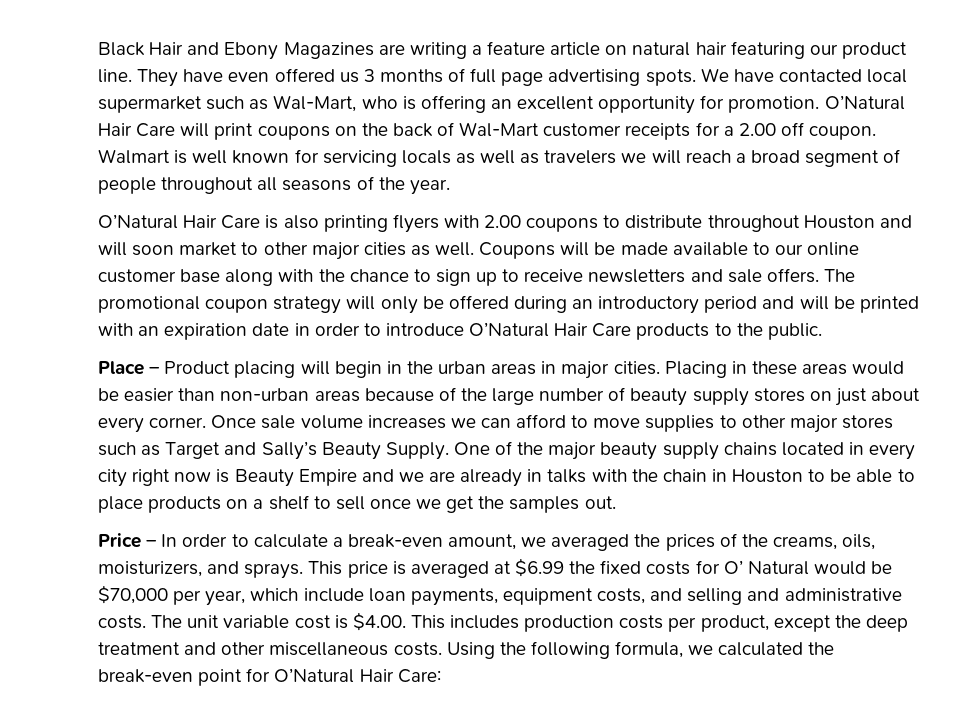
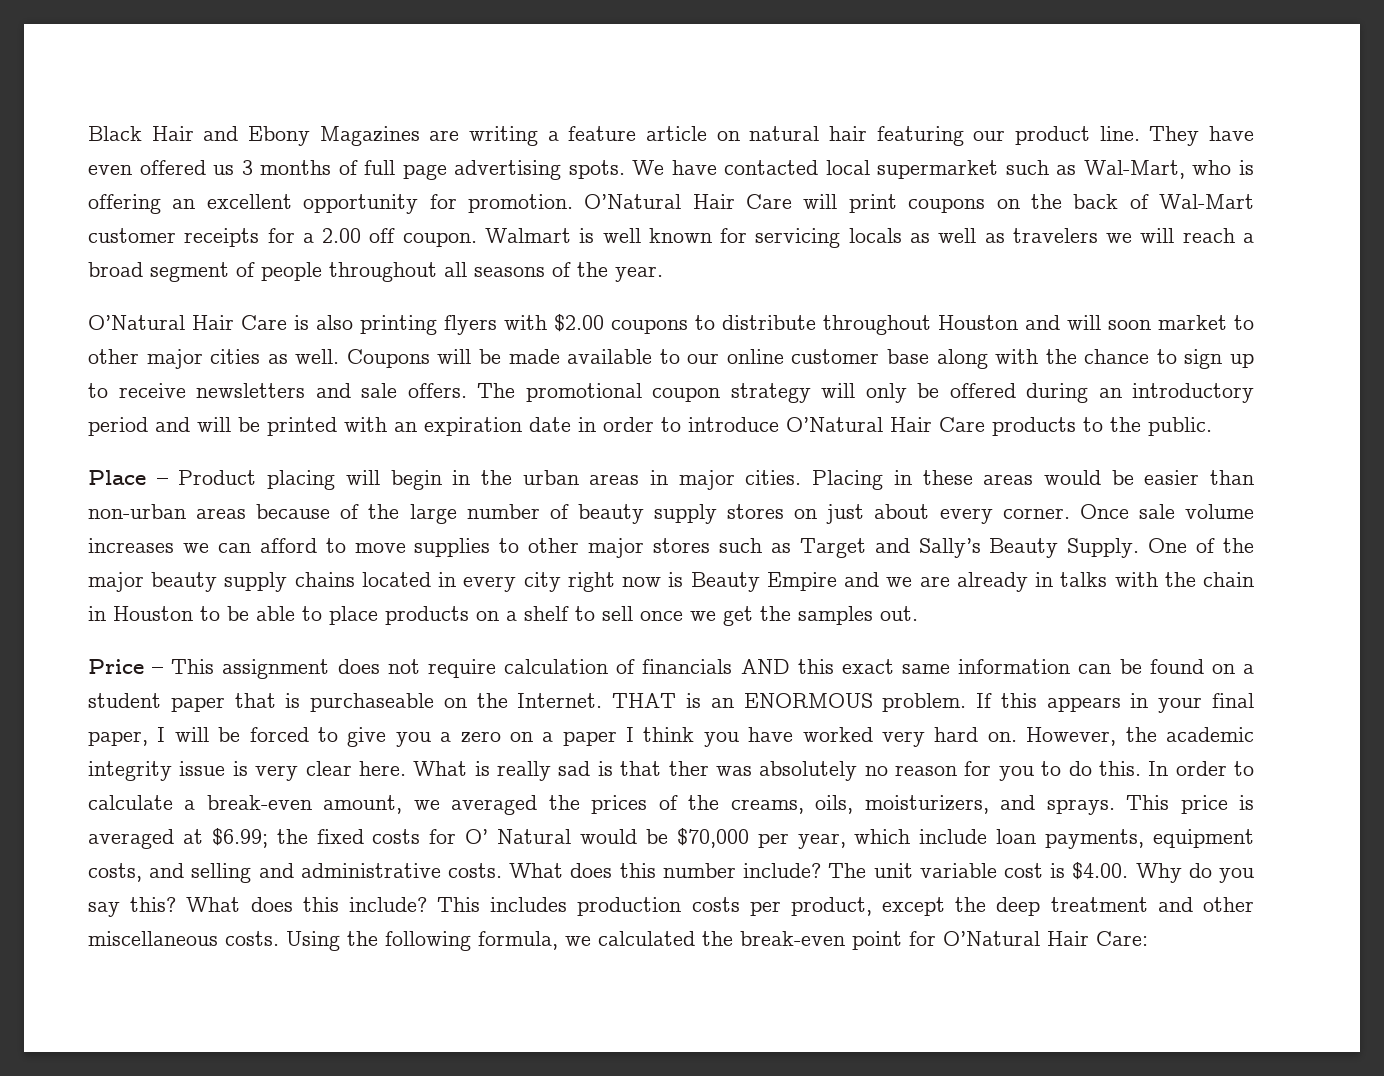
- O’Natural Hair Care is also printing flyers with 2.00 coupons to distribute throughout Houston and will soon market to other major cities as well.
+ O’Natural Hair Care is also printing flyers with $2.00 coupons to distribute throughout Houston and will soon market to other major cities as well.
- Price – In order to calculate a break-even amount, we averaged the prices of the creams, oils, moisturizers, and sprays.
+ Price – This assignment does not require calculation of financials AND this exact same information can be found on a student paper that is purchaseable on the Internet. THAT is an ENORMOUS problem. If this appears in your final paper, I will be forced to give you a zero on a paper I think you have worked very hard on. However, the academic integrity issue is very clear here. What is really sad is that ther was absolutely no reason for you to do this. In order to calculate a break-even amount, we averaged the prices of the creams, oils, moisturizers, and sprays.
- This price is averaged at $6.99 the fixed costs for O’ Natural would be $70,000 per year, which include loan payments, equipment costs, and selling and administrative costs.
+ This price is averaged at $6.99; the fixed costs for O’ Natural would be $70,000 per year, which include loan payments, equipment costs, and selling and administrative costs.
+ What does this number include?
- The unit variable cost is $4.00. This includes production costs per product, except the deep treatment and other miscellaneous costs.
+ The unit variable cost is $4.00. Why do you say this? What does this include? This includes production costs per product, except the deep treatment and other miscellaneous costs.

